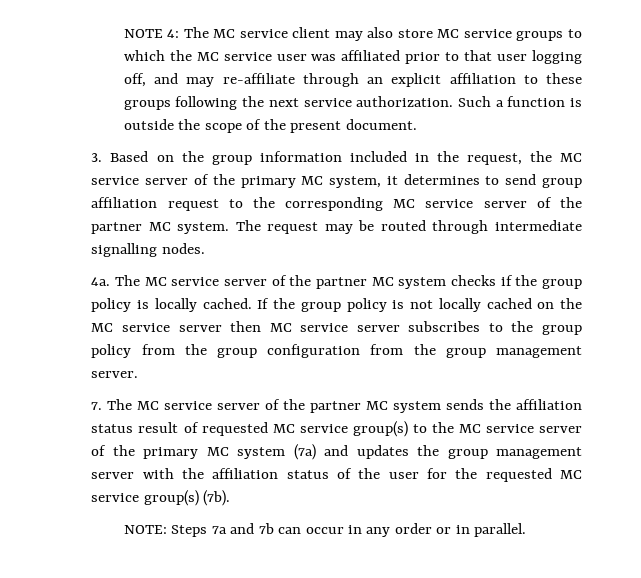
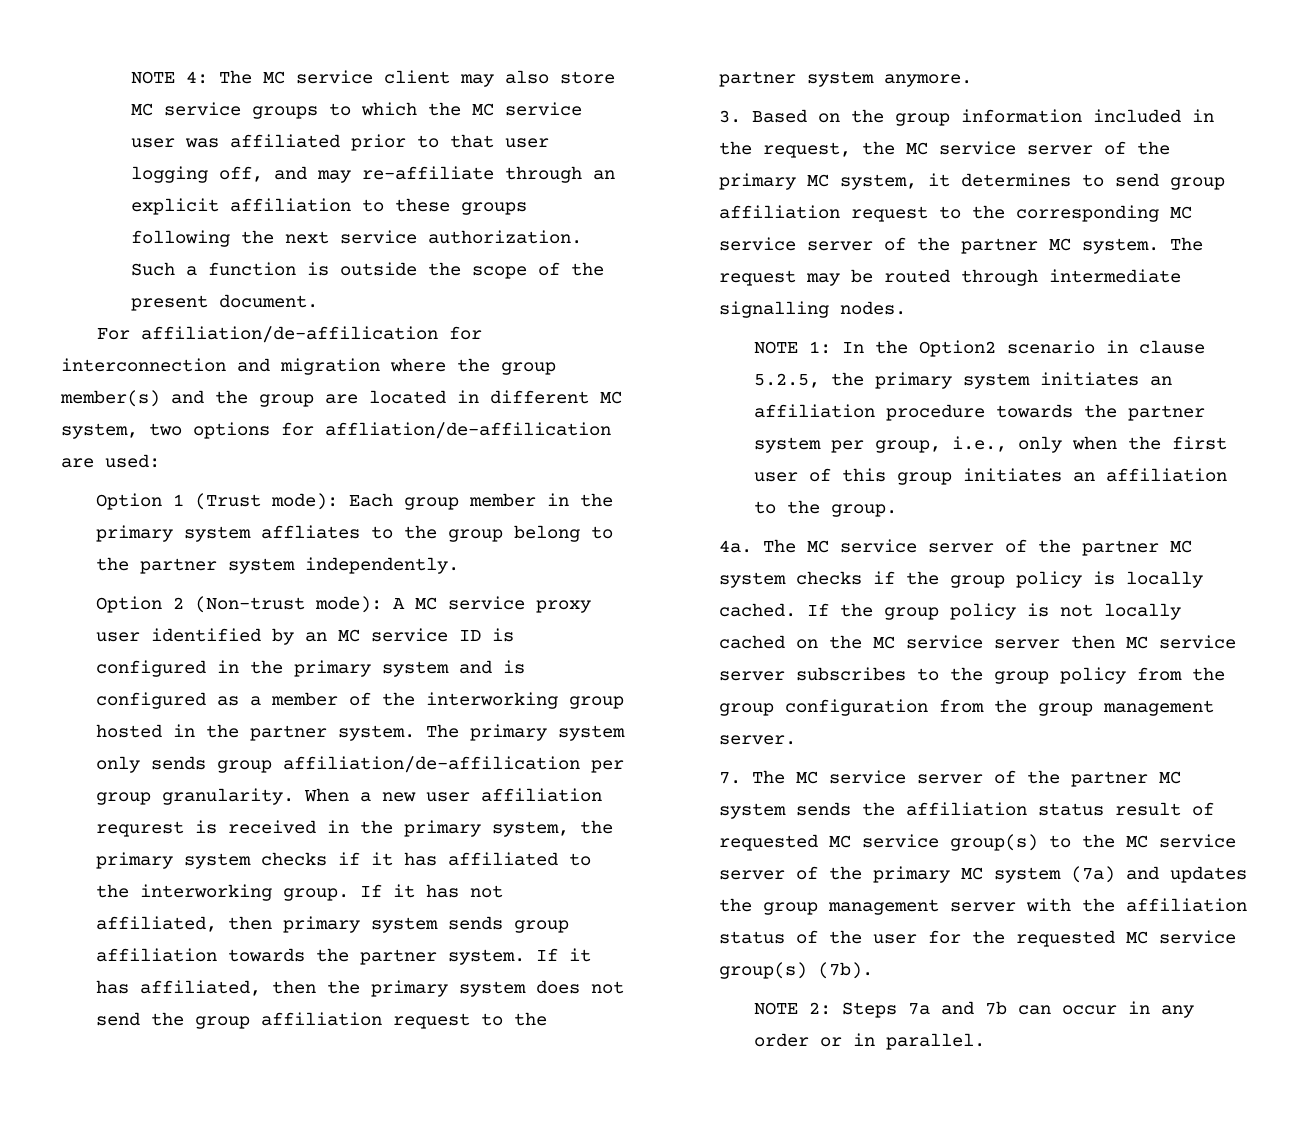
+ For affiliation/de-affilication for interconnection and migration where the group member(s) and the group are located in different MC system, two options for affliation/de-affilication are used:
+ Option 1 (Trust mode): Each group member in the primary system affliates to the group belong to the partner system independently.
+ Option 2 (Non-trust mode): A MC service proxy user identified by an MC service ID is configured in the primary system and is configured as a member of the interworking group hosted in the partner system. The primary system only sends group affiliation/de-affilication per group granularity. When a new user affiliation requrest is received in the primary system, the primary system checks if it has affiliated to the interworking group. If it has not affiliated, then primary system sends group affiliation towards the partner system. If it has affiliated, then the primary system does not send the group affiliation request to the partner system anymore.
+ NOTE 1: In the Option2 scenario in clause 5.2.5, the primary system initiates an affiliation procedure towards the partner system per group, i.e., only when the first user of this group initiates an affiliation to the group.
- NOTE: Steps 7a and 7b can occur in any order or in parallel.
+ NOTE 2: Steps 7a and 7b can occur in any order or in parallel.

